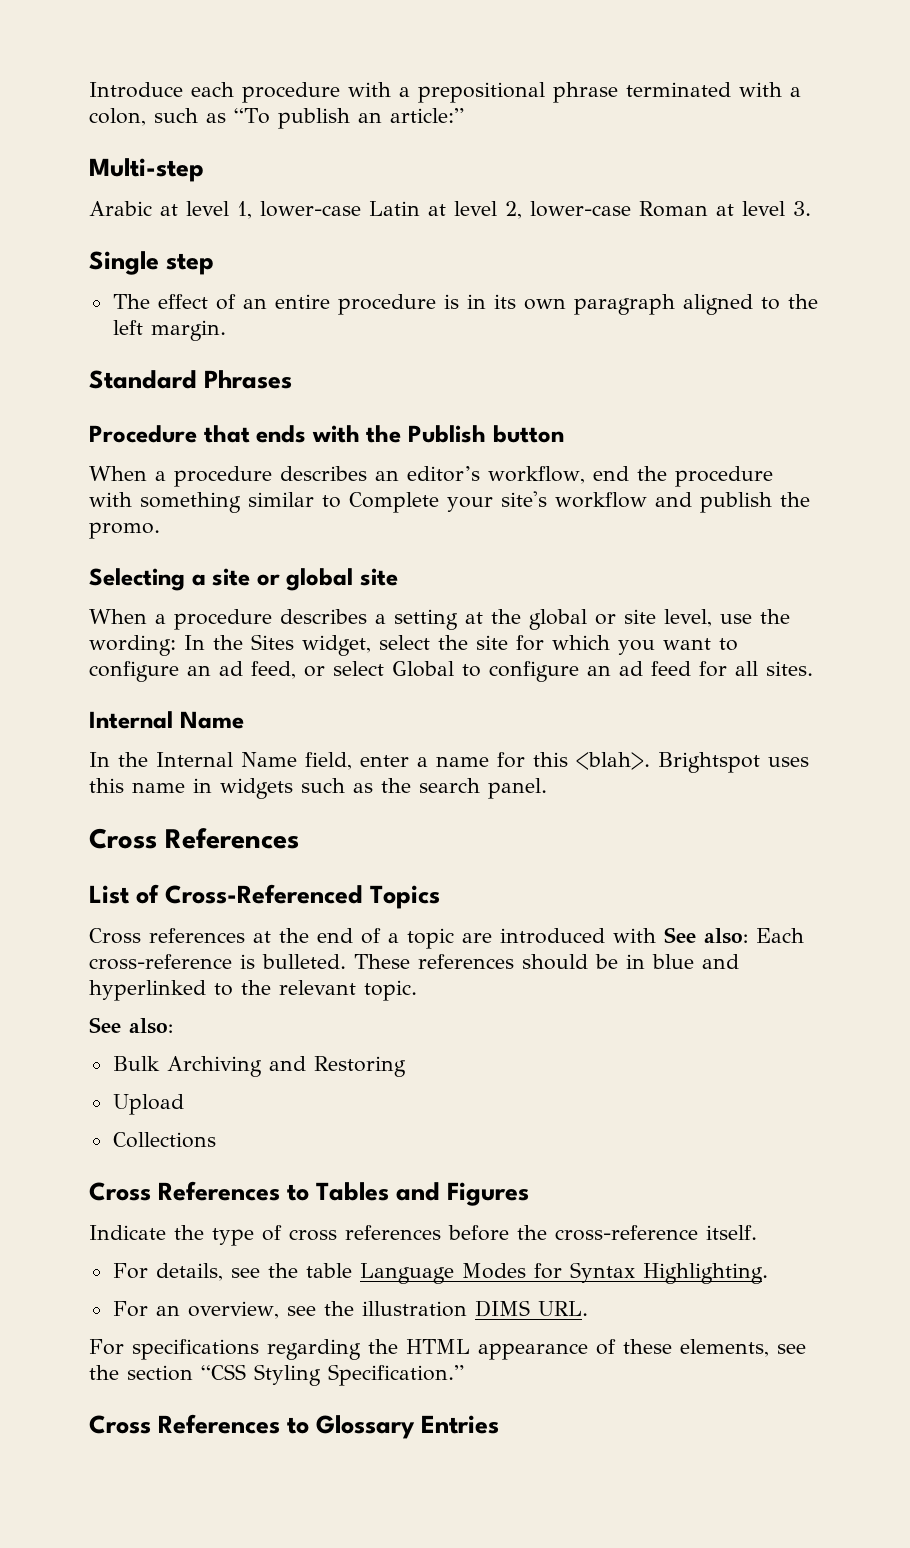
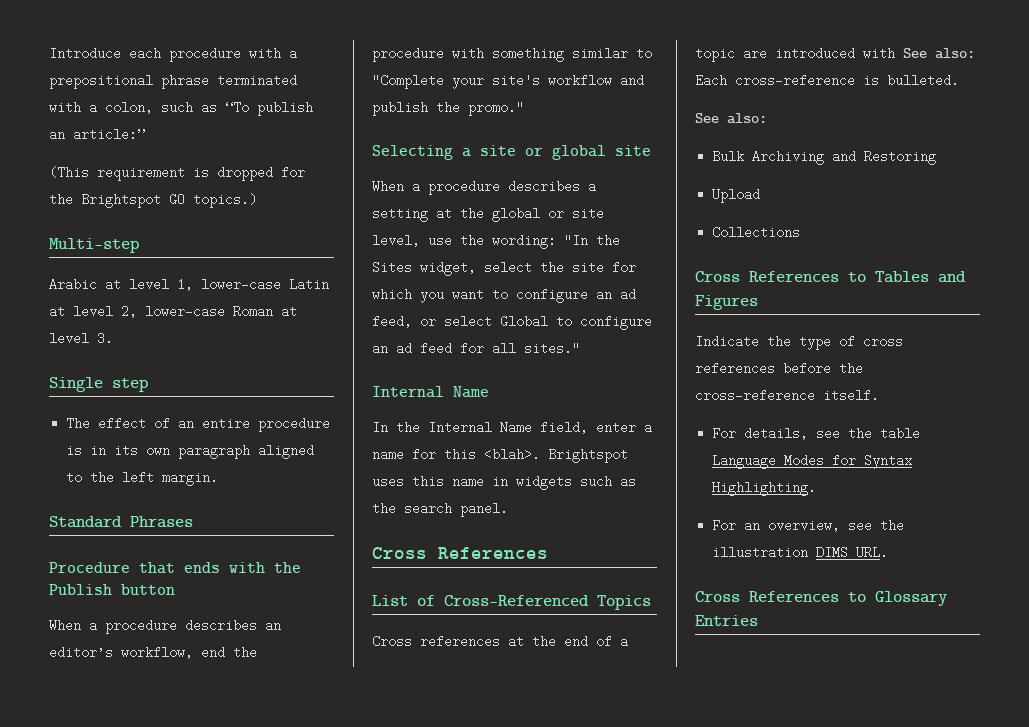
+ (This requirement is dropped for the Brightspot GO topics.)
- When a procedure describes an editor’s workflow, end the procedure with something similar to Complete your site's workflow and publish the promo.
+ When a procedure describes an editor’s workflow, end the procedure with something similar to "Complete your site's workflow and publish the promo."
- When a procedure describes a setting at the global or site level, use the wording: In the Sites widget, select the site for which you want to configure an ad feed, or select Global to configure an ad feed for all sites.
+ When a procedure describes a setting at the global or site level, use the wording: "In the Sites widget, select the site for which you want to configure an ad feed, or select Global to configure an ad feed for all sites."
- These references should be in blue and hyperlinked to the relevant topic.
- For specifications regarding the HTML appearance of these elements, see the section “CSS Styling Specification.”

